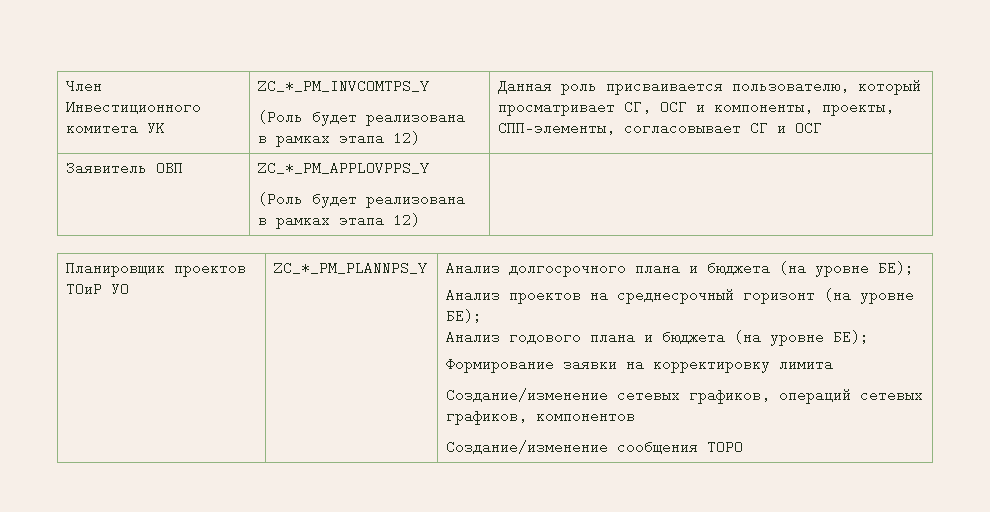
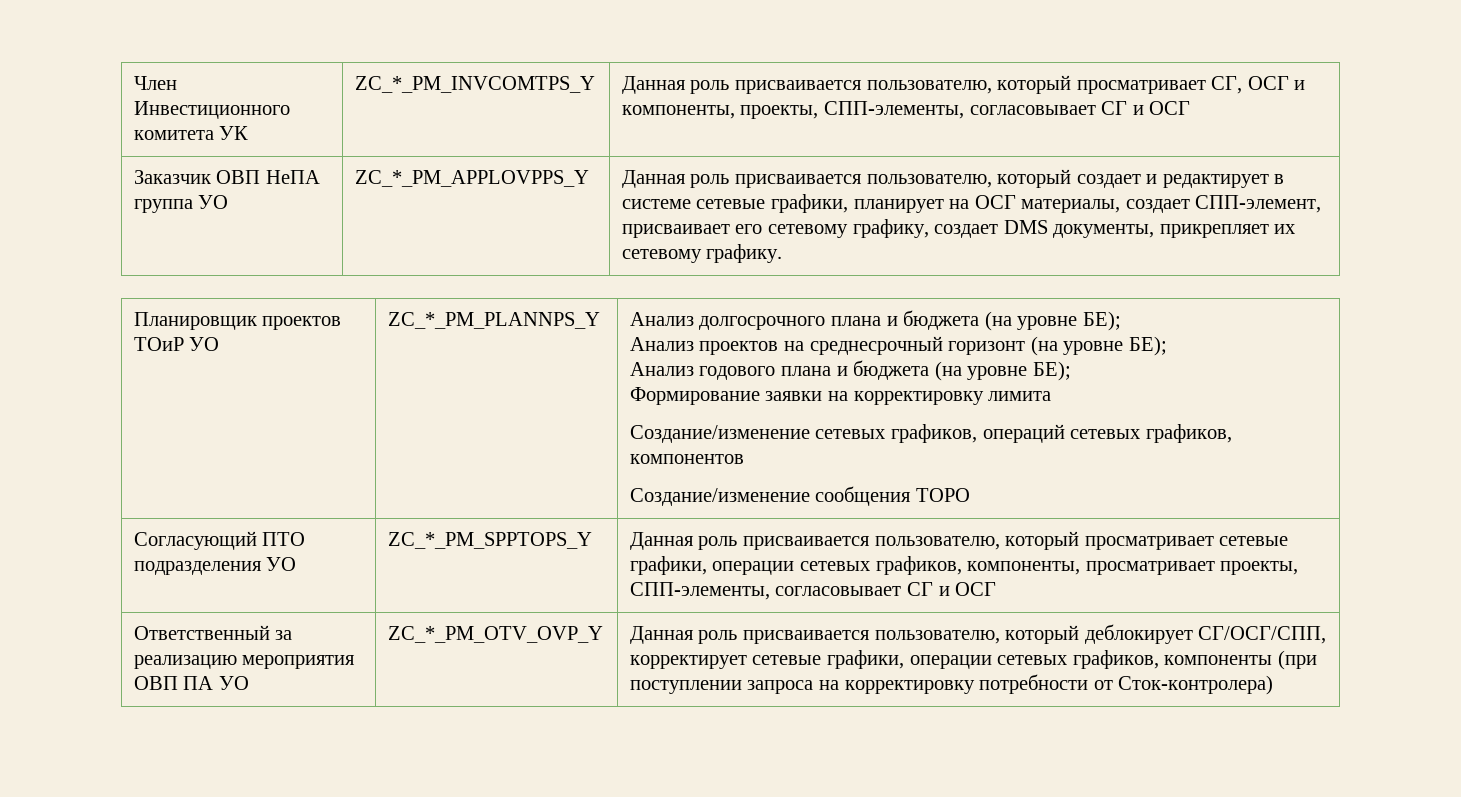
- Член Инвестиционного комитета УК | ZC_*_PM_INVCOMTPS_Y
- (Роль будет реализована в рамках этапа 12) | Данная роль присваивается пользователю, который просматривает СГ, ОСГ и компоненты, проекты, СПП-элементы, согласовывает СГ и ОСГ
+ Член Инвестиционного комитета УК | ZC_*_PM_INVCOMTPS_Y | Данная роль присваивается пользователю, который просматривает СГ, ОСГ и компоненты, проекты, СПП-элементы, согласовывает СГ и ОСГ
- Заявитель ОВП | ZC_*_PM_APPLOVPPS_Y
- (Роль будет реализована в рамках этапа 12) |
+ Заказчик ОВП НеПА группа УО | ZC_*_PM_APPLOVPPS_Y | Данная роль присваивается пользователю, который создает и редактирует в системе сетевые графики, планирует на ОСГ материалы, создает СПП-элемент, присваивает его сетевому графику, создает DMS документы, прикрепляет их сетевому графику.
+ Согласующий ПТО подразделения УО | ZC_*_PM_SPPTOPS_Y | Данная роль присваивается пользователю, который просматривает сетевые графики, операции сетевых графиков, компоненты, просматривает проекты, СПП-элементы, согласовывает СГ и ОСГ
+ Ответственный за реализацию мероприятия ОВП ПА УО | ZC_*_PM_OTV_OVP_Y | Данная роль присваивается пользователю, который деблокирует СГ/ОСГ/СПП, корректирует сетевые графики, операции сетевых графиков, компоненты (при поступлении запроса на корректировку потребности от Сток-контролера)

